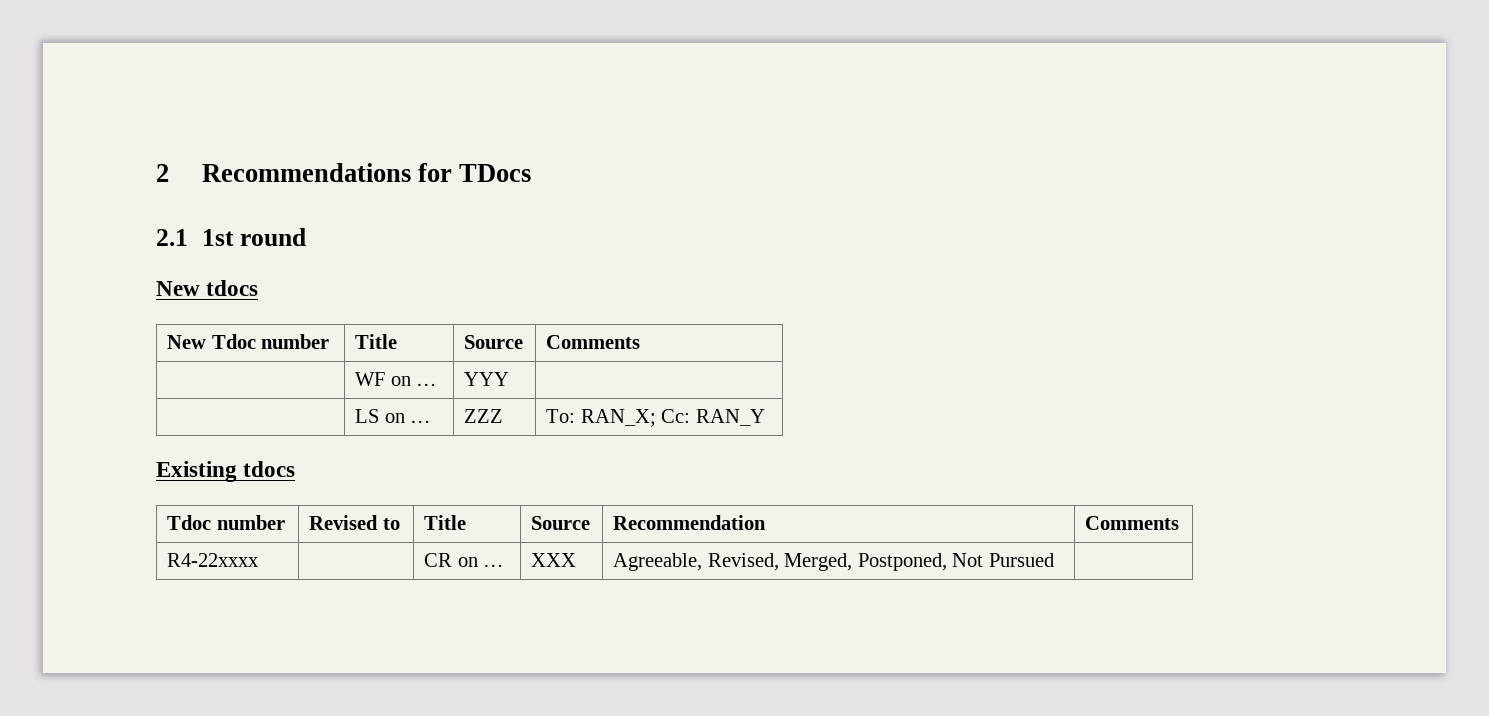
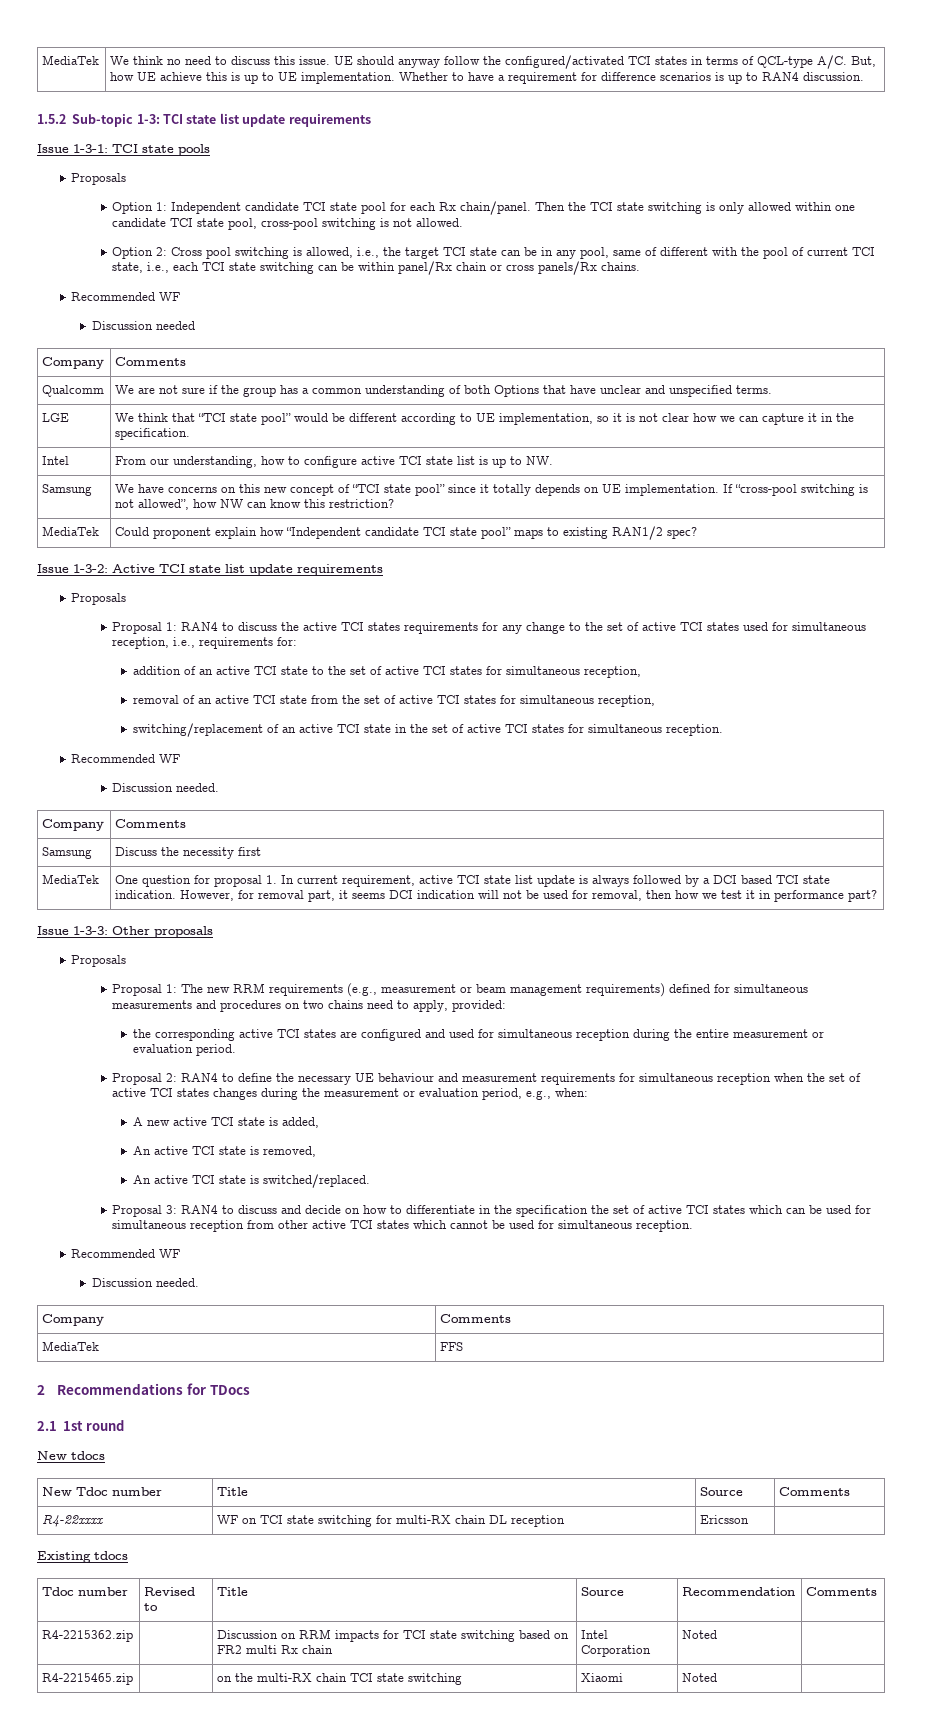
+ MediaTek | We think no need to discuss this issue. UE should anyway follow the configured/activated TCI states in terms of QCL-type A/C. But, how UE achieve this is up to UE implementation. Whether to have a requirement for difference scenarios is up to RAN4 discussion.
+ 1.5.2 Sub-topic 1-3: TCI state list update requirements
+ Issue 1-3-1: TCI state pools
+ Proposals
+ Option 1: Independent candidate TCI state pool for each Rx chain/panel. Then the TCI state switching is only allowed within one candidate TCI state pool, cross-pool switching is not allowed.
+ Option 2: Cross pool switching is allowed, i.e., the target TCI state can be in any pool, same of different with the pool of current TCI state, i.e., each TCI state switching can be within panel/Rx chain or cross panels/Rx chains.
+ Recommended WF
+ Discussion needed
+ Company | Comments
+ Qualcomm | We are not sure if the group has a common understanding of both Options that have unclear and unspecified terms.
+ LGE | We think that “TCI state pool” would be different according to UE implementation, so it is not clear how we can capture it in the specification.
+ Intel | From our understanding, how to configure active TCI state list is up to NW.
+ Samsung | We have concerns on this new concept of “TCI state pool” since it totally depends on UE implementation. If “cross-pool switching is not allowed”, how NW can know this restriction?
+ MediaTek | Could proponent explain how “Independent candidate TCI state pool” maps to existing RAN1/2 spec?
+ Issue 1-3-2: Active TCI state list update requirements
+ Proposals
+ Proposal 1: RAN4 to discuss the active TCI states requirements for any change to the set of active TCI states used for simultaneous reception, i.e., requirements for:
+ addition of an active TCI state to the set of active TCI states for simultaneous reception,
+ removal of an active TCI state from the set of active TCI states for simultaneous reception,
+ switching/replacement of an active TCI state in the set of active TCI states for simultaneous reception.
+ Recommended WF
+ Discussion needed.
+ Company | Comments
+ Samsung | Discuss the necessity first
+ MediaTek | One question for proposal 1. In current requirement, active TCI state list update is always followed by a DCI based TCI state indication. However, for removal part, it seems DCI indication will not be used for removal, then how we test it in performance part?
+ Issue 1-3-3: Other proposals
+ Proposals
+ Proposal 1: The new RRM requirements (e.g., measurement or beam management requirements) defined for simultaneous measurements and procedures on two chains need to apply, provided:
+ the corresponding active TCI states are configured and used for simultaneous reception during the entire measurement or evaluation period.
+ Proposal 2: RAN4 to define the necessary UE behaviour and measurement requirements for simultaneous reception when the set of active TCI states changes during the measurement or evaluation period, e.g., when:
+ A new active TCI state is added,
+ An active TCI state is removed,
+ An active TCI state is switched/replaced.
+ Proposal 3: RAN4 to discuss and decide on how to differentiate in the specification the set of active TCI states which can be used for simultaneous reception from other active TCI states which cannot be used for simultaneous reception.
+ Recommended WF
+ Discussion needed.
+ Company | Comments
+ MediaTek | FFS
- | WF on … | YYY |
- | LS on … | ZZZ | To: RAN_X; Cc: RAN_Y
+ R4-22xxxx | WF on TCI state switching for multi-RX chain DL reception | Ericsson |
- R4-22xxxx | | CR on … | XXX | Agreeable, Revised, Merged, Postponed, Not Pursued |
+ R4-2215362.zip | | Discussion on RRM impacts for TCI state switching based on FR2 multi Rx chain | Intel Corporation | Noted |
+ R4-2215465.zip | | on the multi-RX chain TCI state switching | Xiaomi | Noted |

